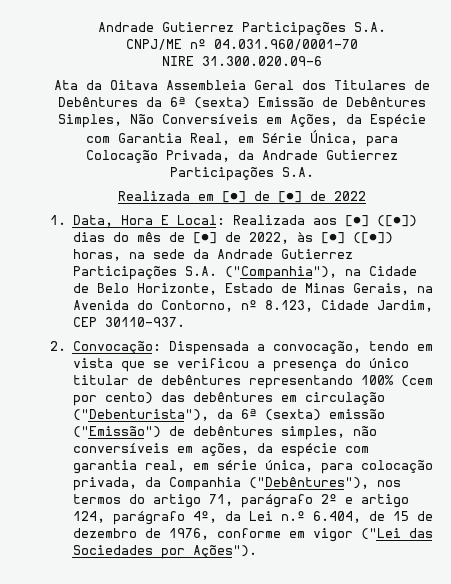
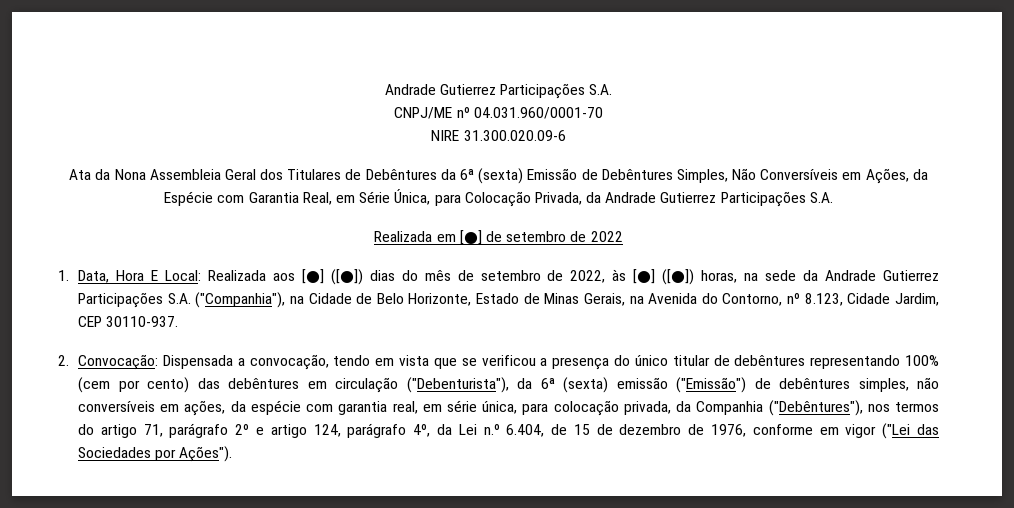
- Ata da Oitava Assembleia Geral dos Titulares de Debêntures da 6ª (sexta) Emissão de Debêntures Simples, Não Conversíveis em Ações, da Espécie com Garantia Real, em Série Única, para Colocação Privada, da Andrade Gutierrez Participações S.A.
+ Ata da Nona Assembleia Geral dos Titulares de Debêntures da 6ª (sexta) Emissão de Debêntures Simples, Não Conversíveis em Ações, da Espécie com Garantia Real, em Série Única, para Colocação Privada, da Andrade Gutierrez Participações S.A.
- Realizada em [●] de [●] de 2022
+ Realizada em [●] de setembro de 2022
- 1. Data, Hora E Local: Realizada aos [●] ([●]) dias do mês de [●] de 2022, às [●] ([●]) horas, na sede da Andrade Gutierrez Participações S.A. ("Companhia"), na Cidade de Belo Horizonte, Estado de Minas Gerais, na Avenida do Contorno, nº 8.123, Cidade Jardim, CEP 30110-937.
+ 1. Data, Hora E Local: Realizada aos [●] ([●]) dias do mês de setembro de 2022, às [●] ([●]) horas, na sede da Andrade Gutierrez Participações S.A. ("Companhia"), na Cidade de Belo Horizonte, Estado de Minas Gerais, na Avenida do Contorno, nº 8.123, Cidade Jardim, CEP 30110-937.

